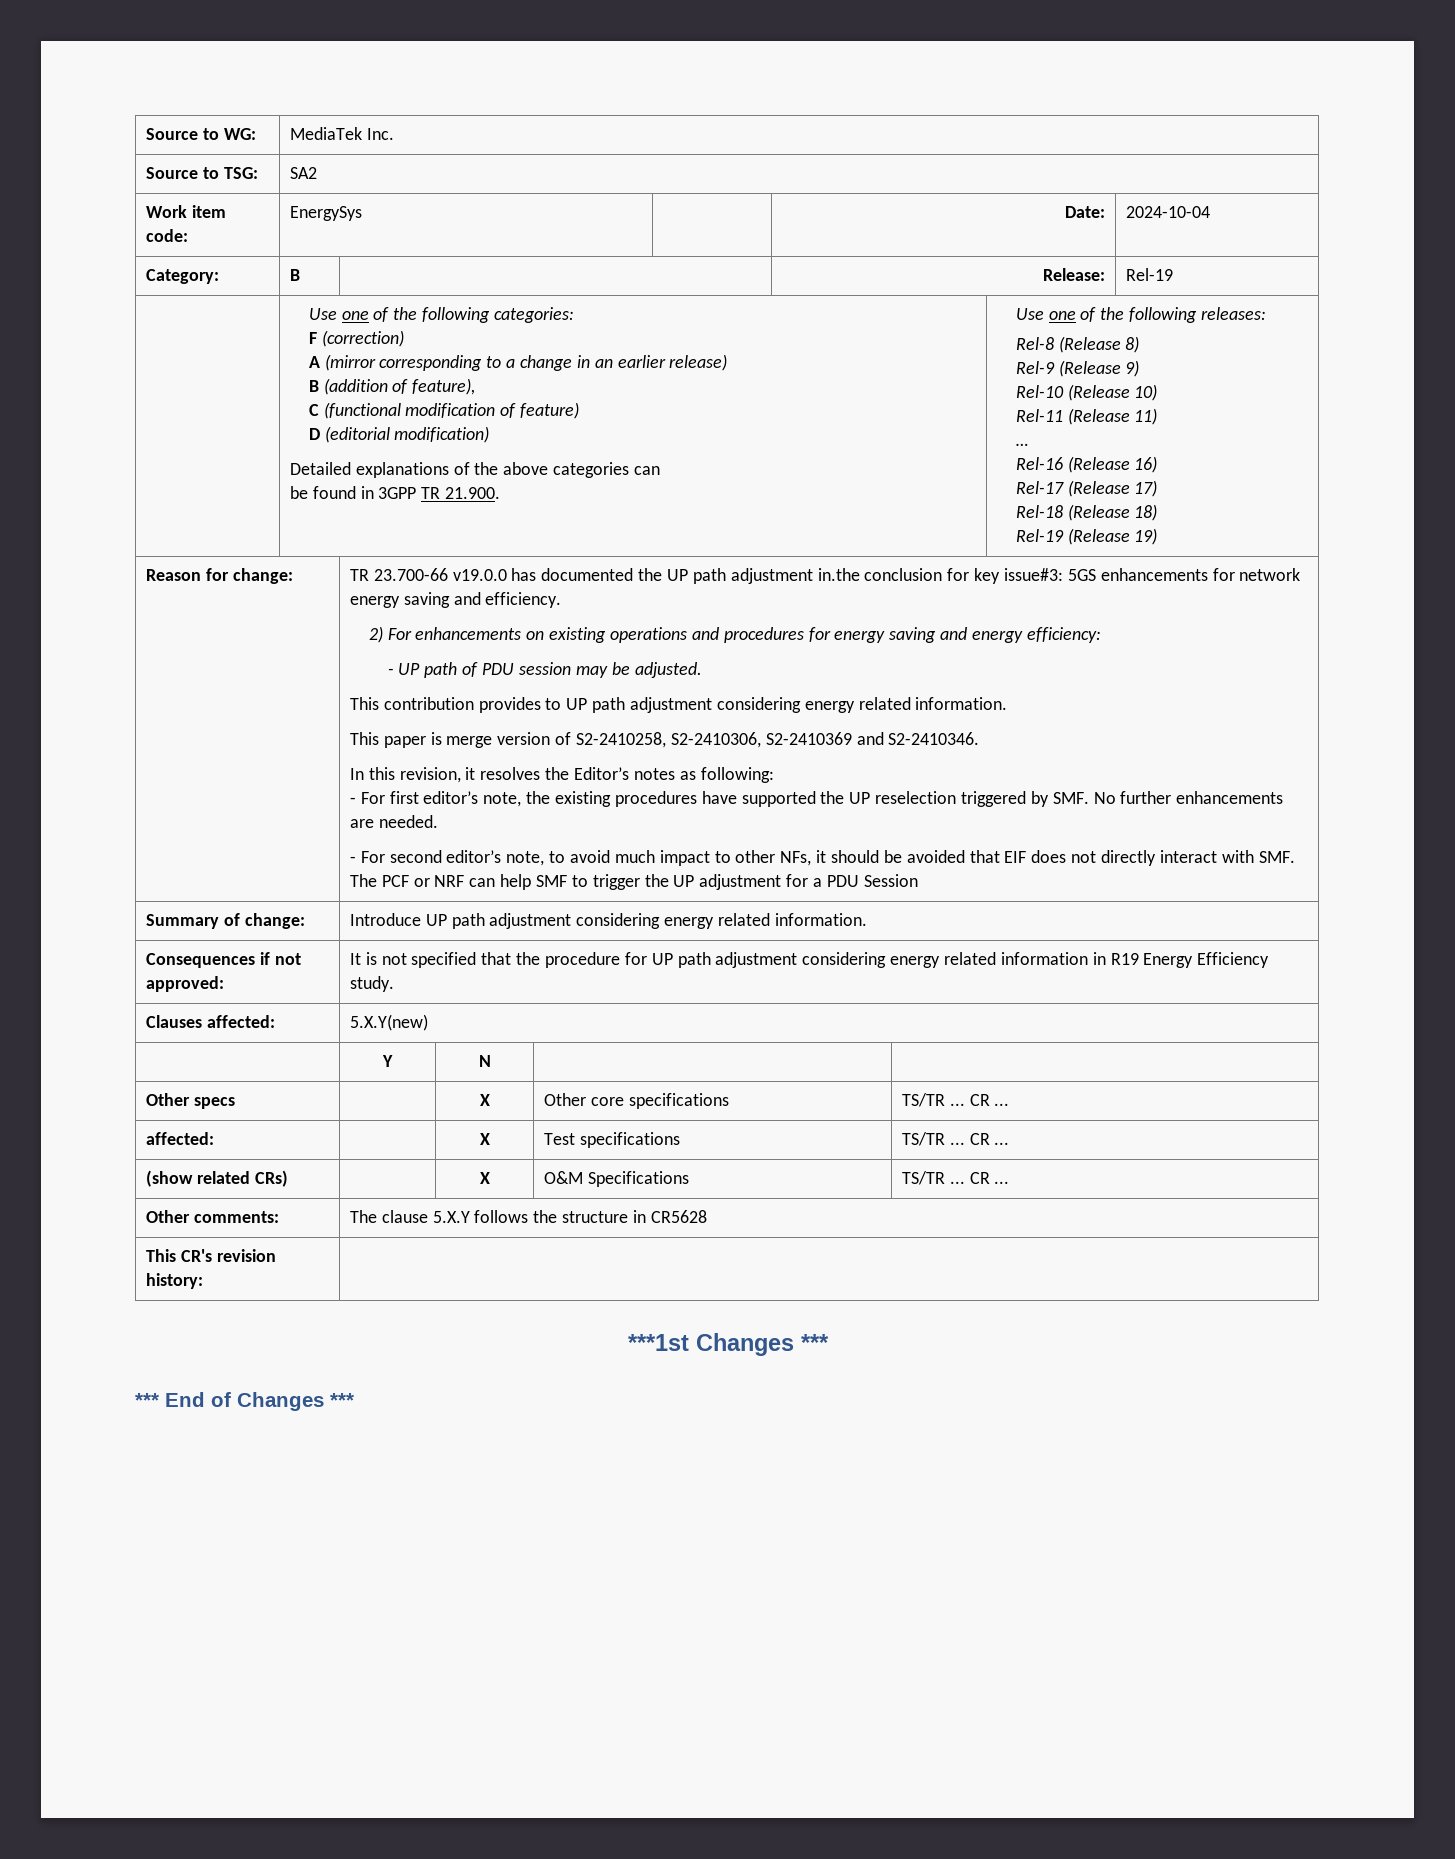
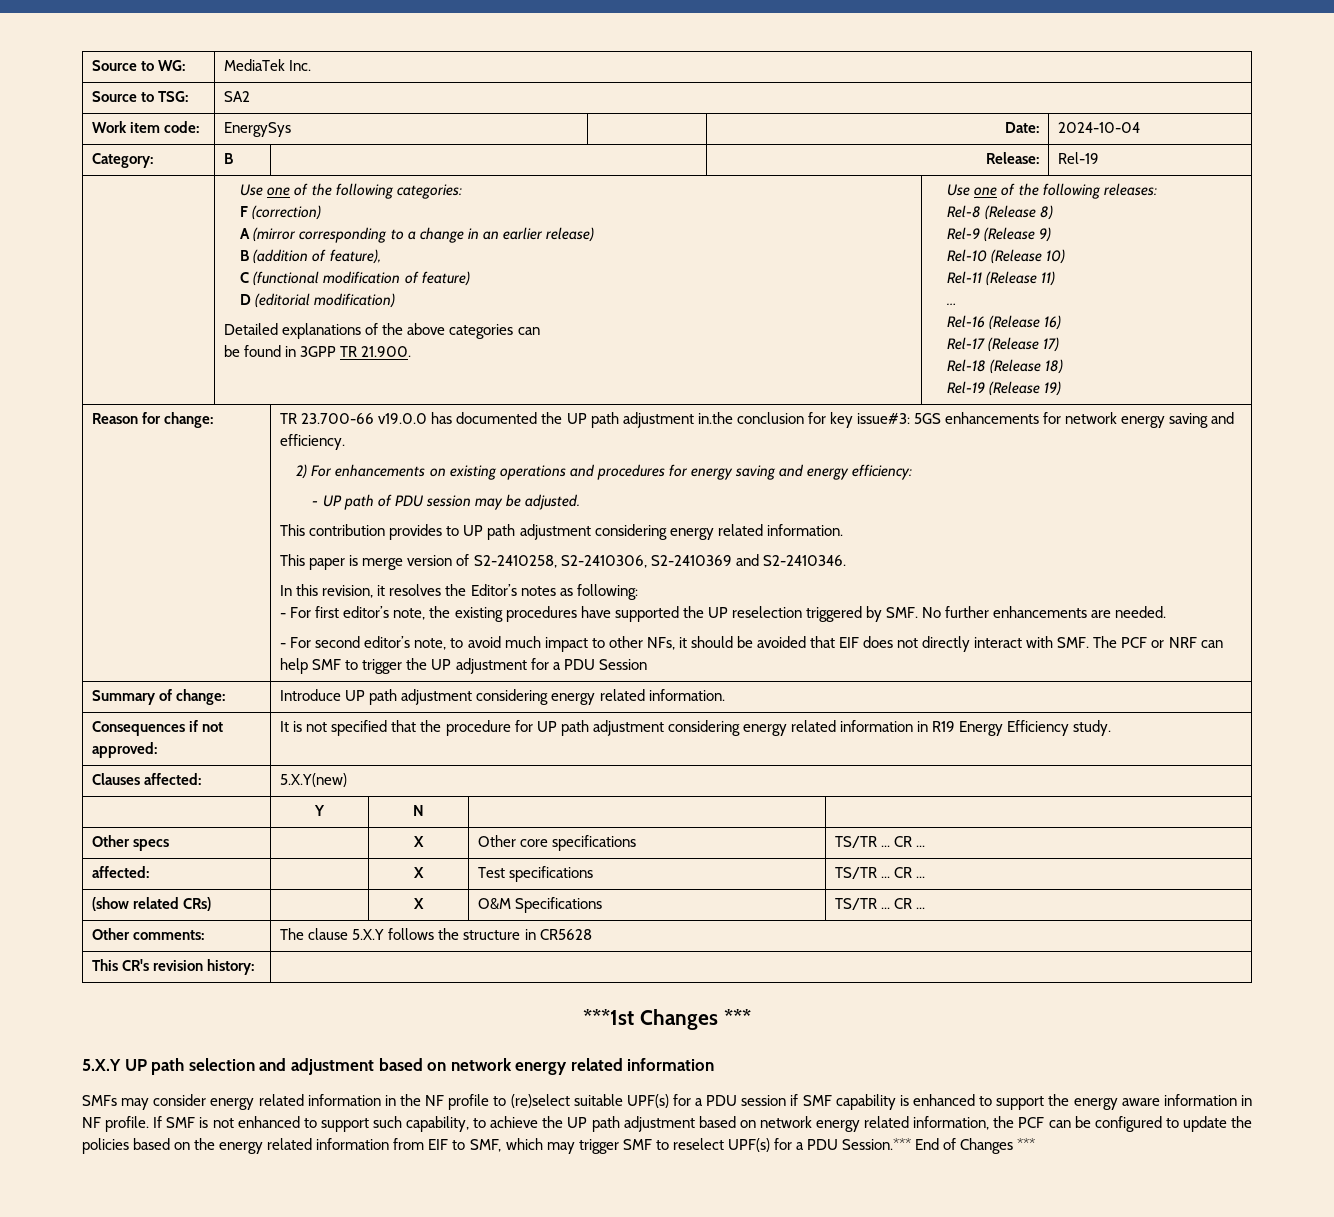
- *** End of Changes ***
+ 5.X.Y UP path selection and adjustment based on network energy related information
+ SMFs may consider energy related information in the NF profile to (re)select suitable UPF(s) for a PDU session if SMF capability is enhanced to support the energy aware information in NF profile. If SMF is not enhanced to support such capability, to achieve the UP path adjustment based on network energy related information, the PCF can be configured to update the policies based on the energy related information from EIF to SMF, which may trigger SMF to reselect UPF(s) for a PDU Session.*** End of Changes ***

